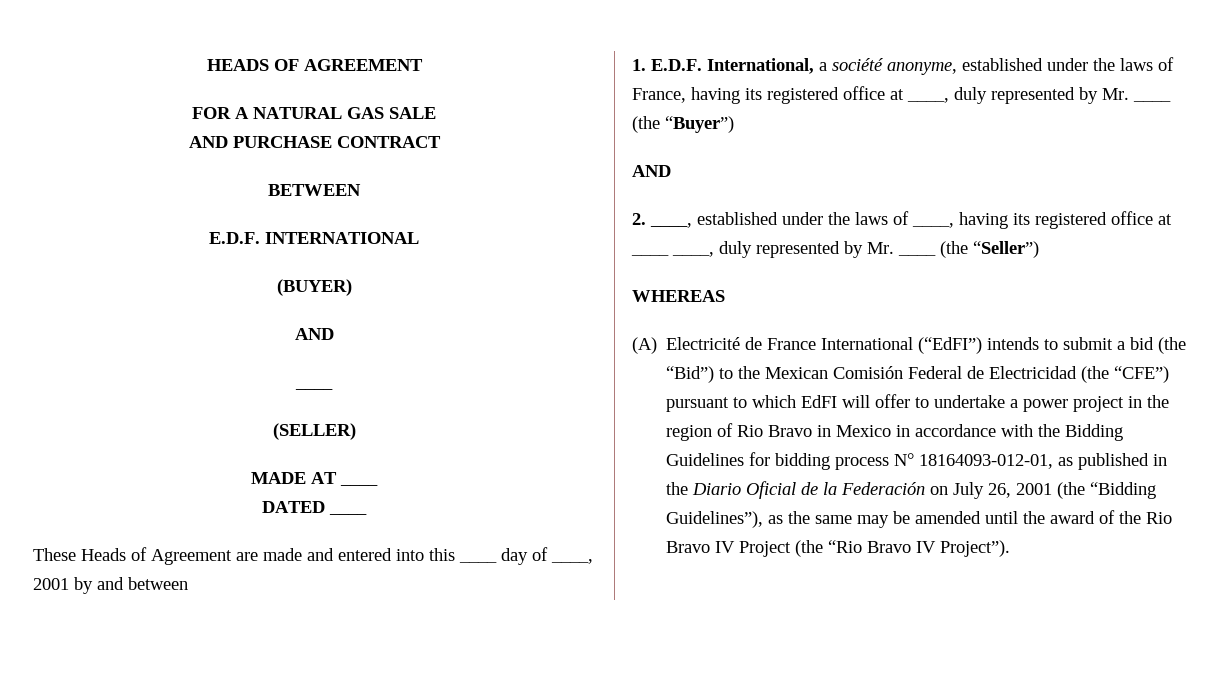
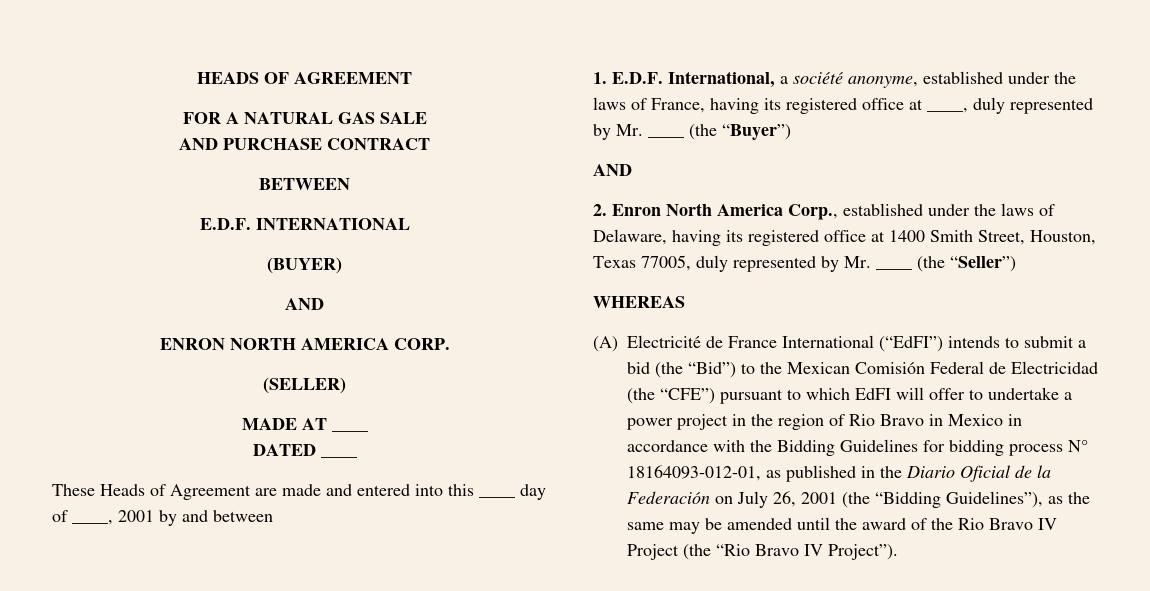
  (BUYER)
  AND
- ____
+ ENRON NORTH AMERICA CORP.
- 2. ____, established under the laws of ____, having its registered office at ____ ____, duly represented by Mr. ____ (the “Seller”)
+ 2. Enron North America Corp., established under the laws of Delaware, having its registered office at 1400 Smith Street, Houston, Texas 77005, duly represented by Mr. ____ (the “Seller”)

